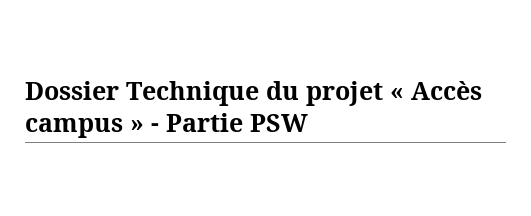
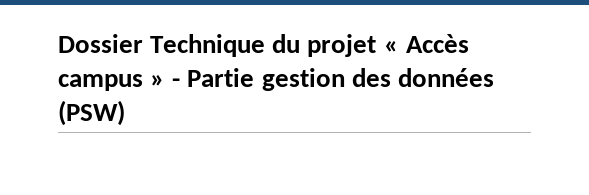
- Dossier Technique du projet « Accès campus » - Partie PSW
+ Dossier Technique du projet « Accès campus » - Partie gestion des données (PSW)

